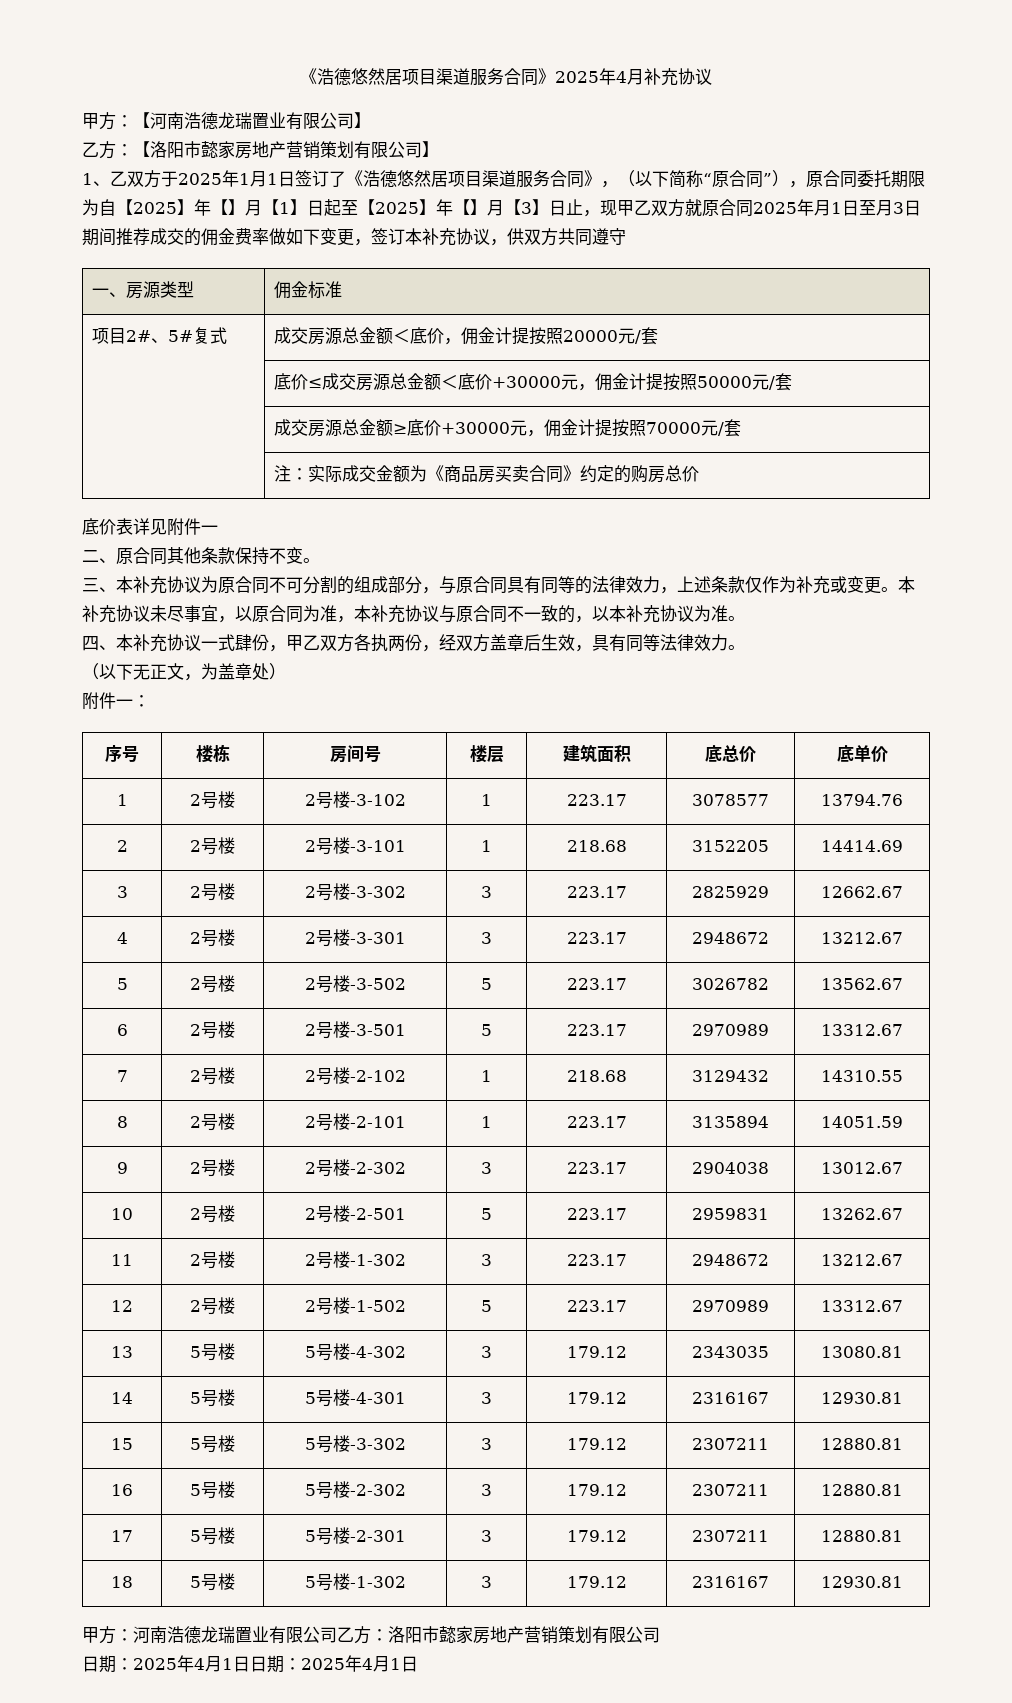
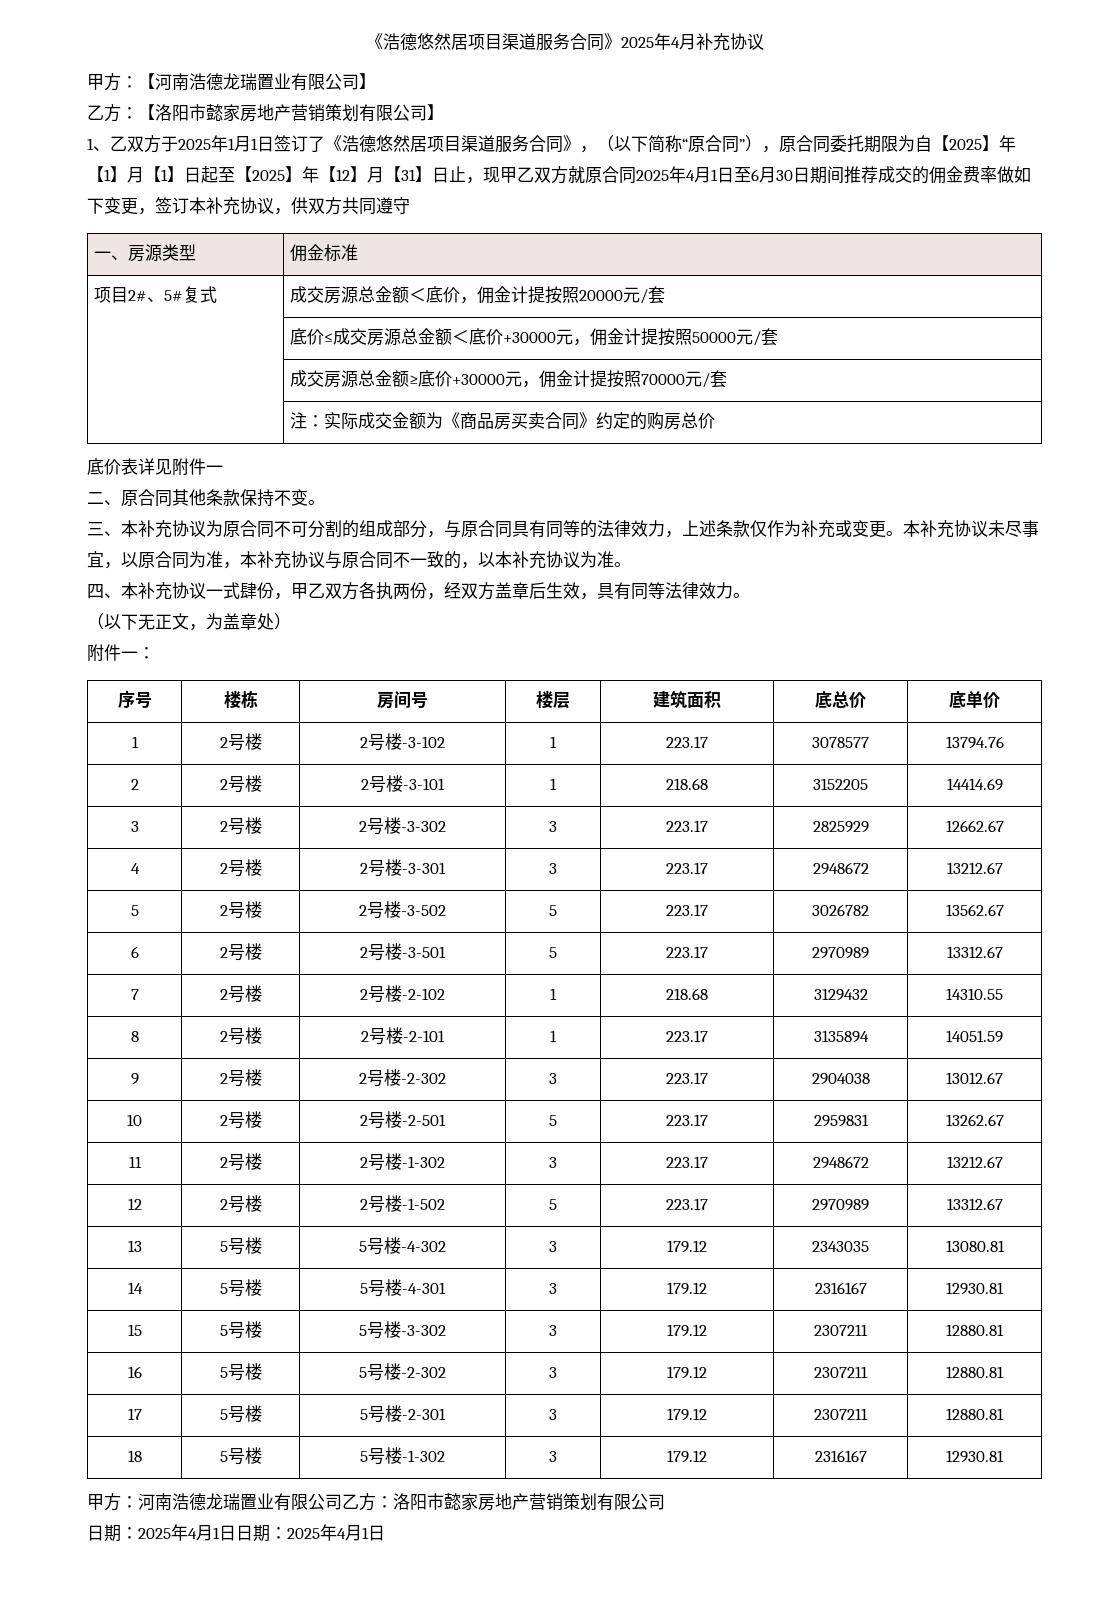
- 1、乙双方于2025年1月1日签订了《浩德悠然居项目渠道服务合同》，（以下简称“原合同”），原合同委托期限为自【2025】年【】月【1】日起至【2025】年【】月【3】日止，现甲乙双方就原合同2025年月1日至月3日期间推荐成交的佣金费率做如下变更，签订本补充协议，供双方共同遵守
+ 1、乙双方于2025年1月1日签订了《浩德悠然居项目渠道服务合同》，（以下简称“原合同”），原合同委托期限为自【2025】年【1】月【1】日起至【2025】年【12】月【31】日止，现甲乙双方就原合同2025年4月1日至6月30日期间推荐成交的佣金费率做如下变更，签订本补充协议，供双方共同遵守

